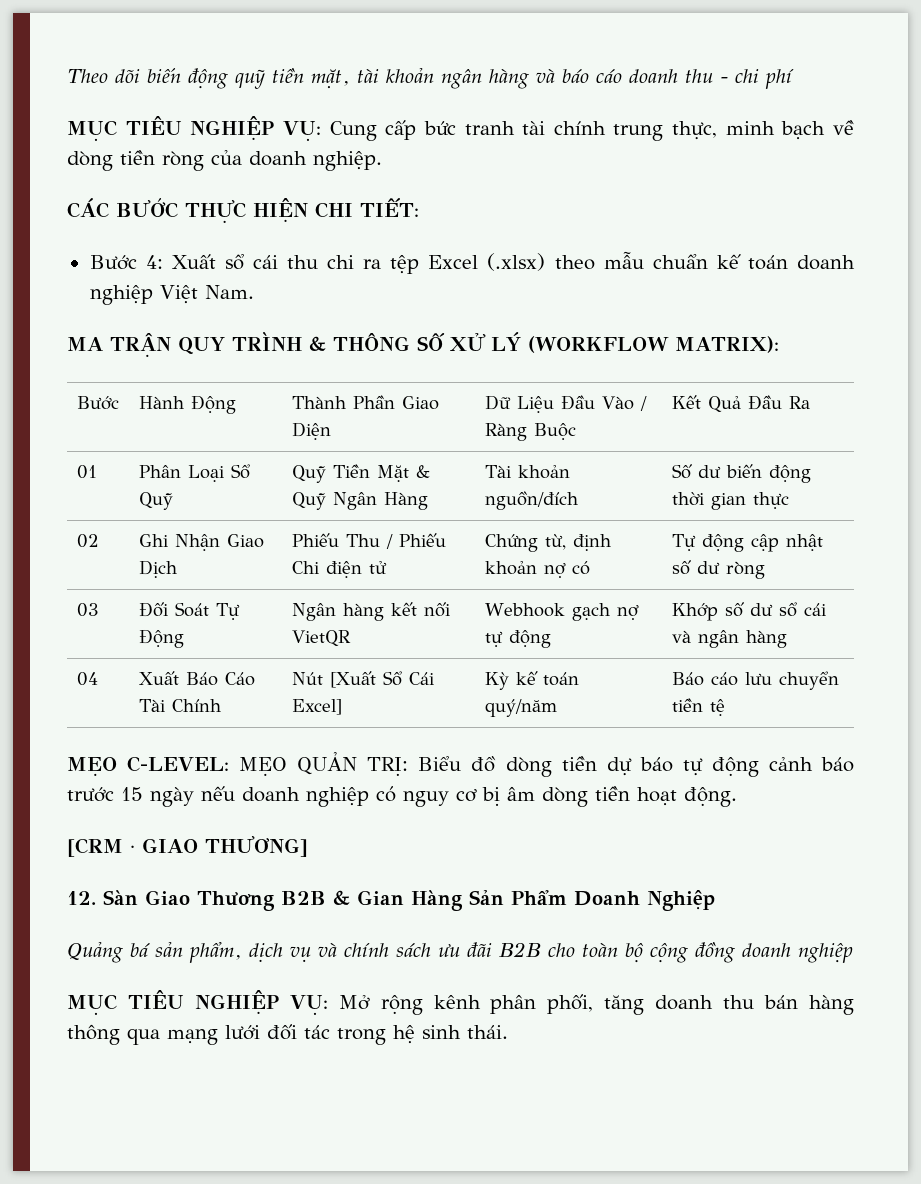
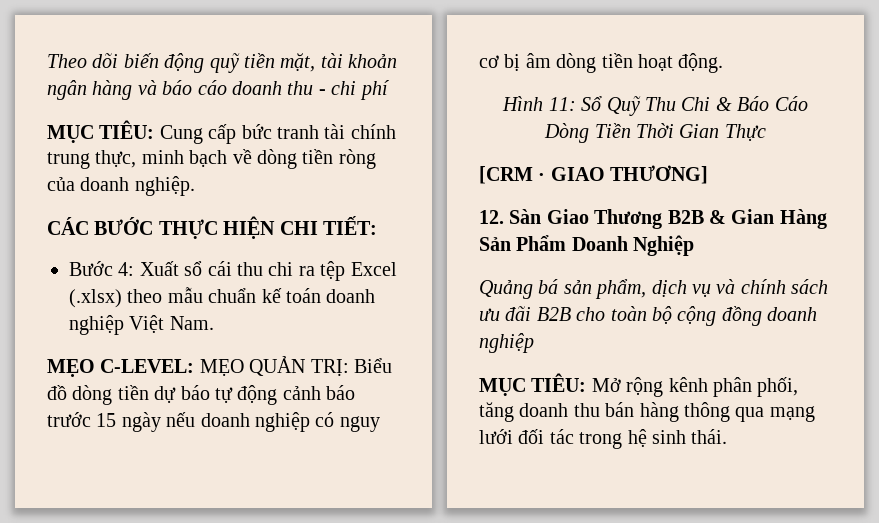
- MỤC TIÊU NGHIỆP VỤ: Cung cấp bức tranh tài chính trung thực, minh bạch về dòng tiền ròng của doanh nghiệp.
+ MỤC TIÊU: Cung cấp bức tranh tài chính trung thực, minh bạch về dòng tiền ròng của doanh nghiệp.
- MA TRẬN QUY TRÌNH & THÔNG SỐ XỬ LÝ (WORKFLOW MATRIX):
- Bước | Hành Động | Thành Phần Giao Diện | Dữ Liệu Đầu Vào / Ràng Buộc | Kết Quả Đầu Ra
- 01 | Phân Loại Sổ Quỹ | Quỹ Tiền Mặt & Quỹ Ngân Hàng | Tài khoản nguồn/đích | Số dư biến động thời gian thực
- 02 | Ghi Nhận Giao Dịch | Phiếu Thu / Phiếu Chi điện tử | Chứng từ, định khoản nợ có | Tự động cập nhật số dư ròng
- 03 | Đối Soát Tự Động | Ngân hàng kết nối VietQR | Webhook gạch nợ tự động | Khớp số dư sổ cái và ngân hàng
- 04 | Xuất Báo Cáo Tài Chính | Nút [Xuất Sổ Cái Excel] | Kỳ kế toán quý/năm | Báo cáo lưu chuyển tiền tệ
+ Hình 11: Sổ Quỹ Thu Chi & Báo Cáo Dòng Tiền Thời Gian Thực
- MỤC TIÊU NGHIỆP VỤ: Mở rộng kênh phân phối, tăng doanh thu bán hàng thông qua mạng lưới đối tác trong hệ sinh thái.
+ MỤC TIÊU: Mở rộng kênh phân phối, tăng doanh thu bán hàng thông qua mạng lưới đối tác trong hệ sinh thái.

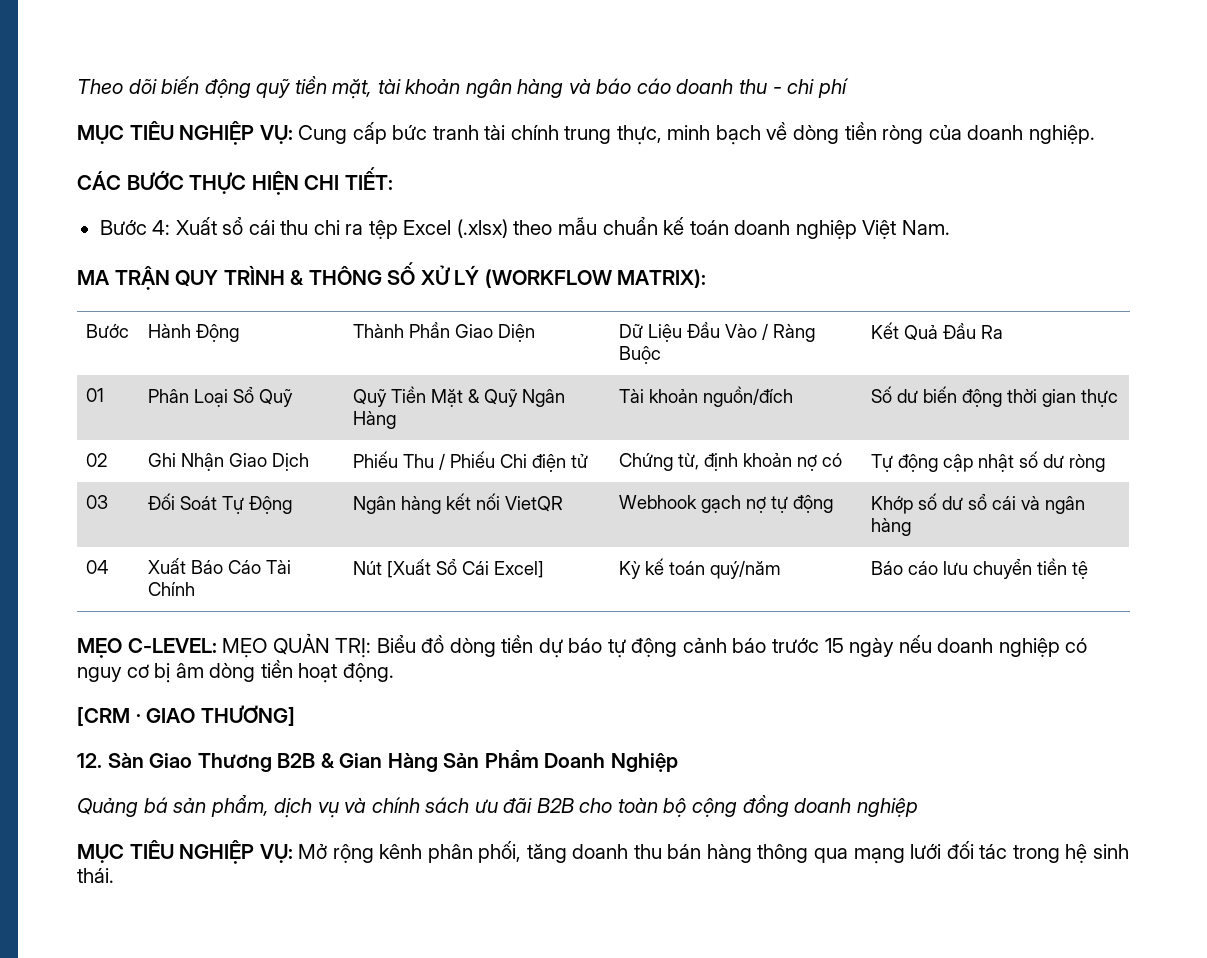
- MỤC TIÊU: Cung cấp bức tranh tài chính trung thực, minh bạch về dòng tiền ròng của doanh nghiệp.
+ MỤC TIÊU NGHIỆP VỤ: Cung cấp bức tranh tài chính trung thực, minh bạch về dòng tiền ròng của doanh nghiệp.
+ MA TRẬN QUY TRÌNH & THÔNG SỐ XỬ LÝ (WORKFLOW MATRIX):
+ Bước | Hành Động | Thành Phần Giao Diện | Dữ Liệu Đầu Vào / Ràng Buộc | Kết Quả Đầu Ra
+ 01 | Phân Loại Sổ Quỹ | Quỹ Tiền Mặt & Quỹ Ngân Hàng | Tài khoản nguồn/đích | Số dư biến động thời gian thực
+ 02 | Ghi Nhận Giao Dịch | Phiếu Thu / Phiếu Chi điện tử | Chứng từ, định khoản nợ có | Tự động cập nhật số dư ròng
+ 03 | Đối Soát Tự Động | Ngân hàng kết nối VietQR | Webhook gạch nợ tự động | Khớp số dư sổ cái và ngân hàng
+ 04 | Xuất Báo Cáo Tài Chính | Nút [Xuất Sổ Cái Excel] | Kỳ kế toán quý/năm | Báo cáo lưu chuyển tiền tệ
- Hình 11: Sổ Quỹ Thu Chi & Báo Cáo Dòng Tiền Thời Gian Thực
- MỤC TIÊU: Mở rộng kênh phân phối, tăng doanh thu bán hàng thông qua mạng lưới đối tác trong hệ sinh thái.
+ MỤC TIÊU NGHIỆP VỤ: Mở rộng kênh phân phối, tăng doanh thu bán hàng thông qua mạng lưới đối tác trong hệ sinh thái.

